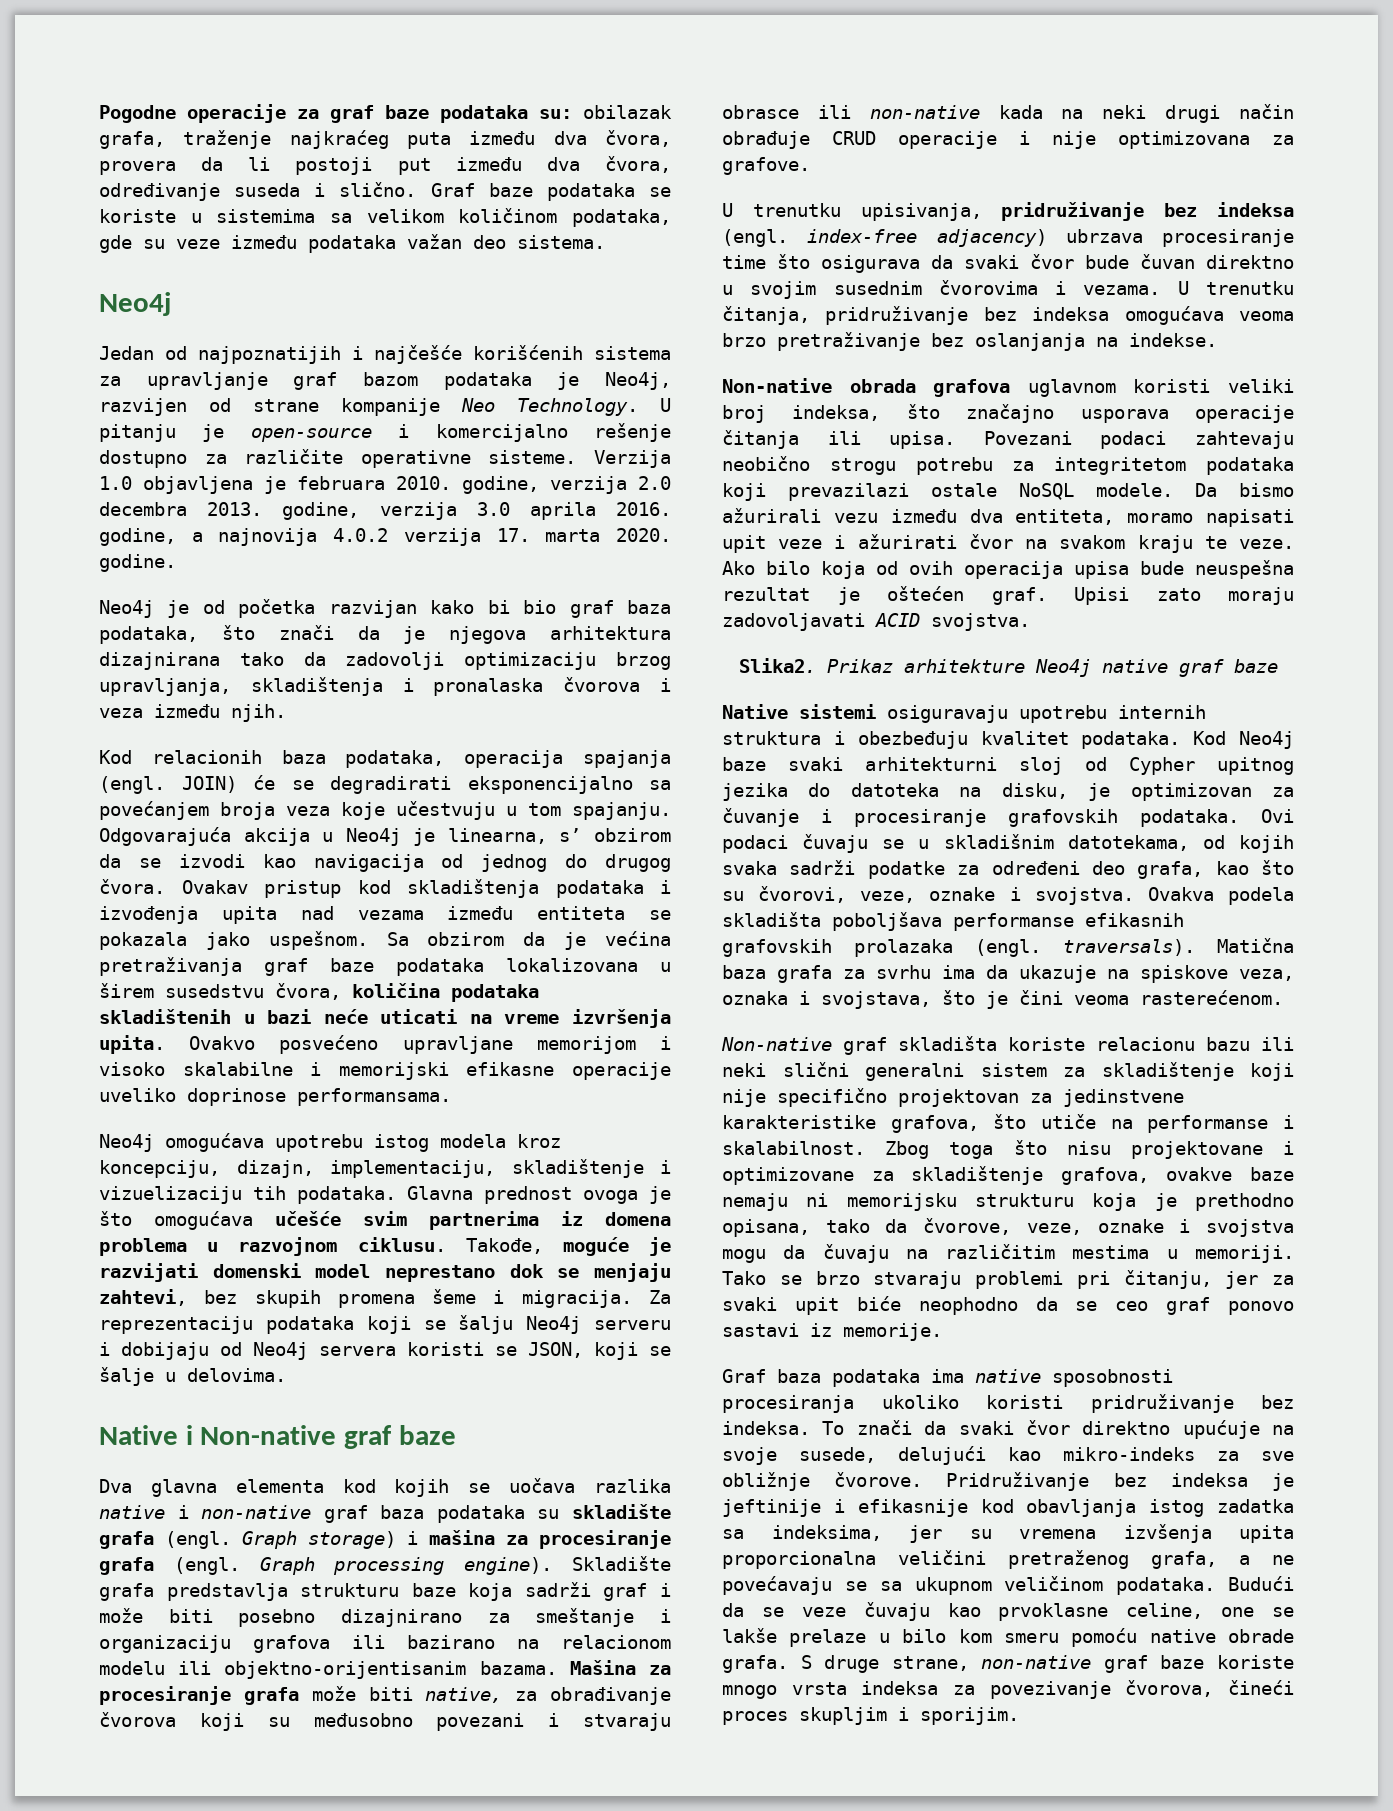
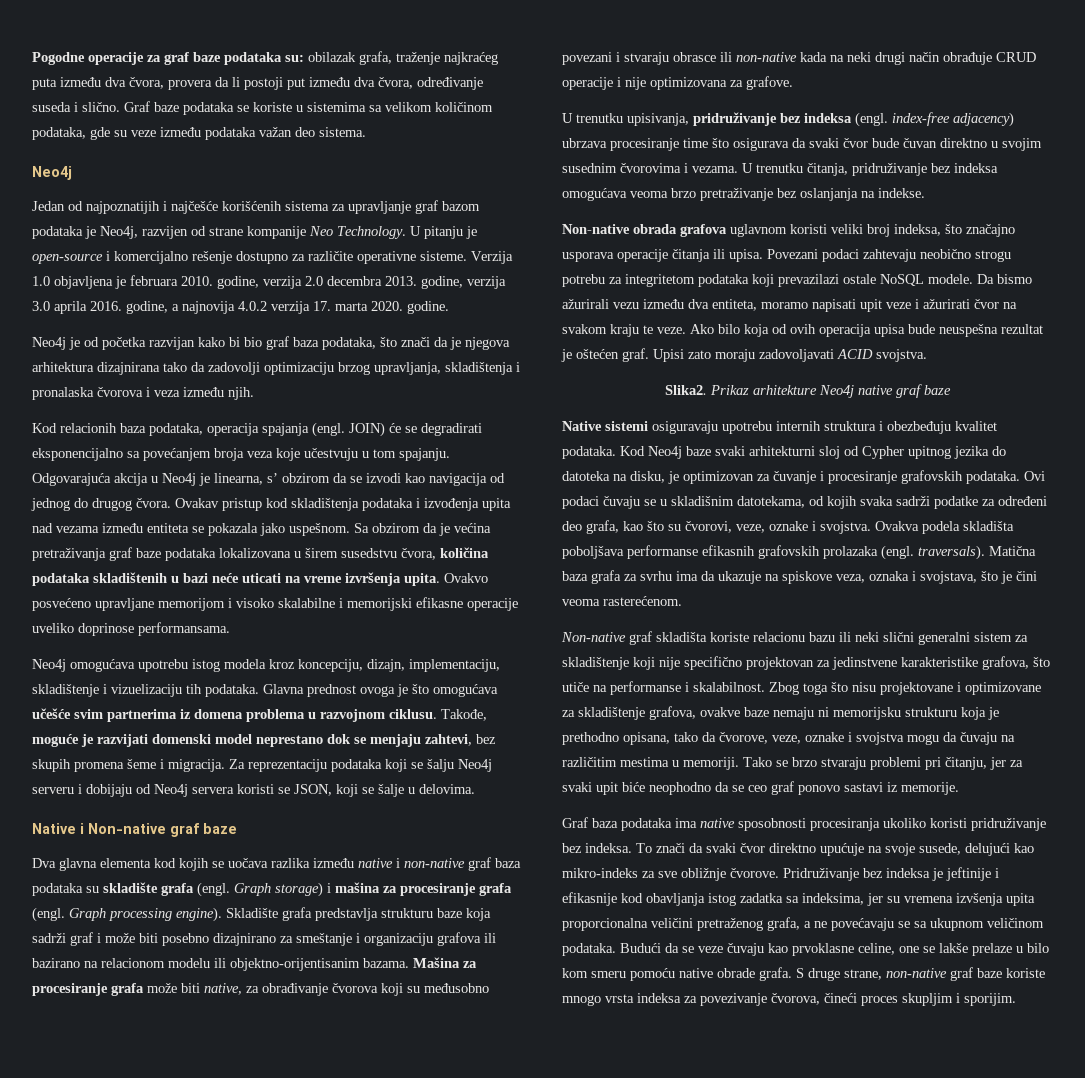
- Dva glavna elementa kod kojih se uočava razlika native i non-native graf baza podataka su skladište grafa (engl.
+ Dva glavna elementa kod kojih se uočava razlika između native i non-native graf baza podataka su skladište grafa (engl.

